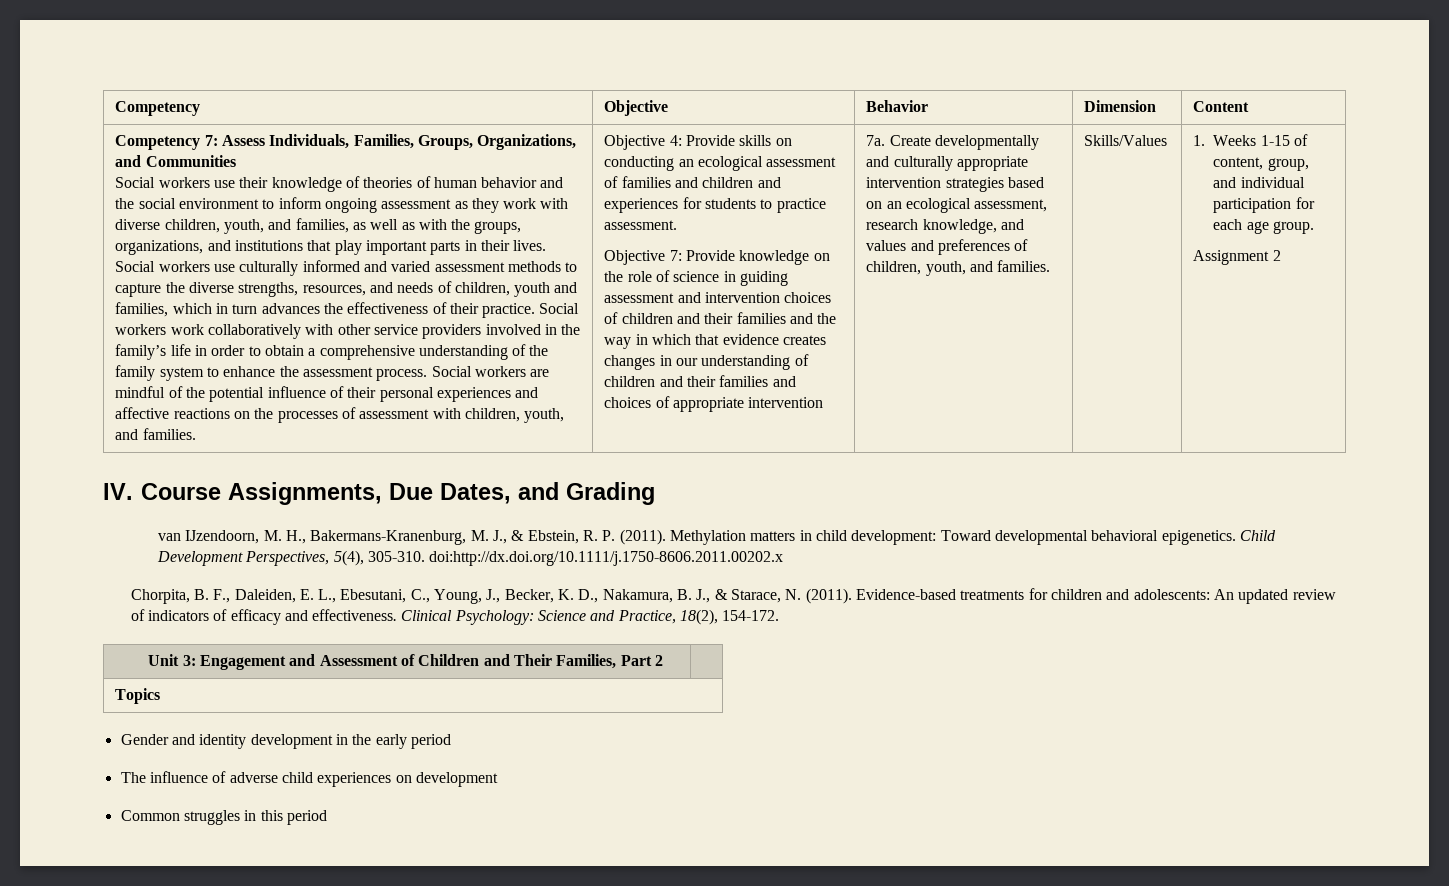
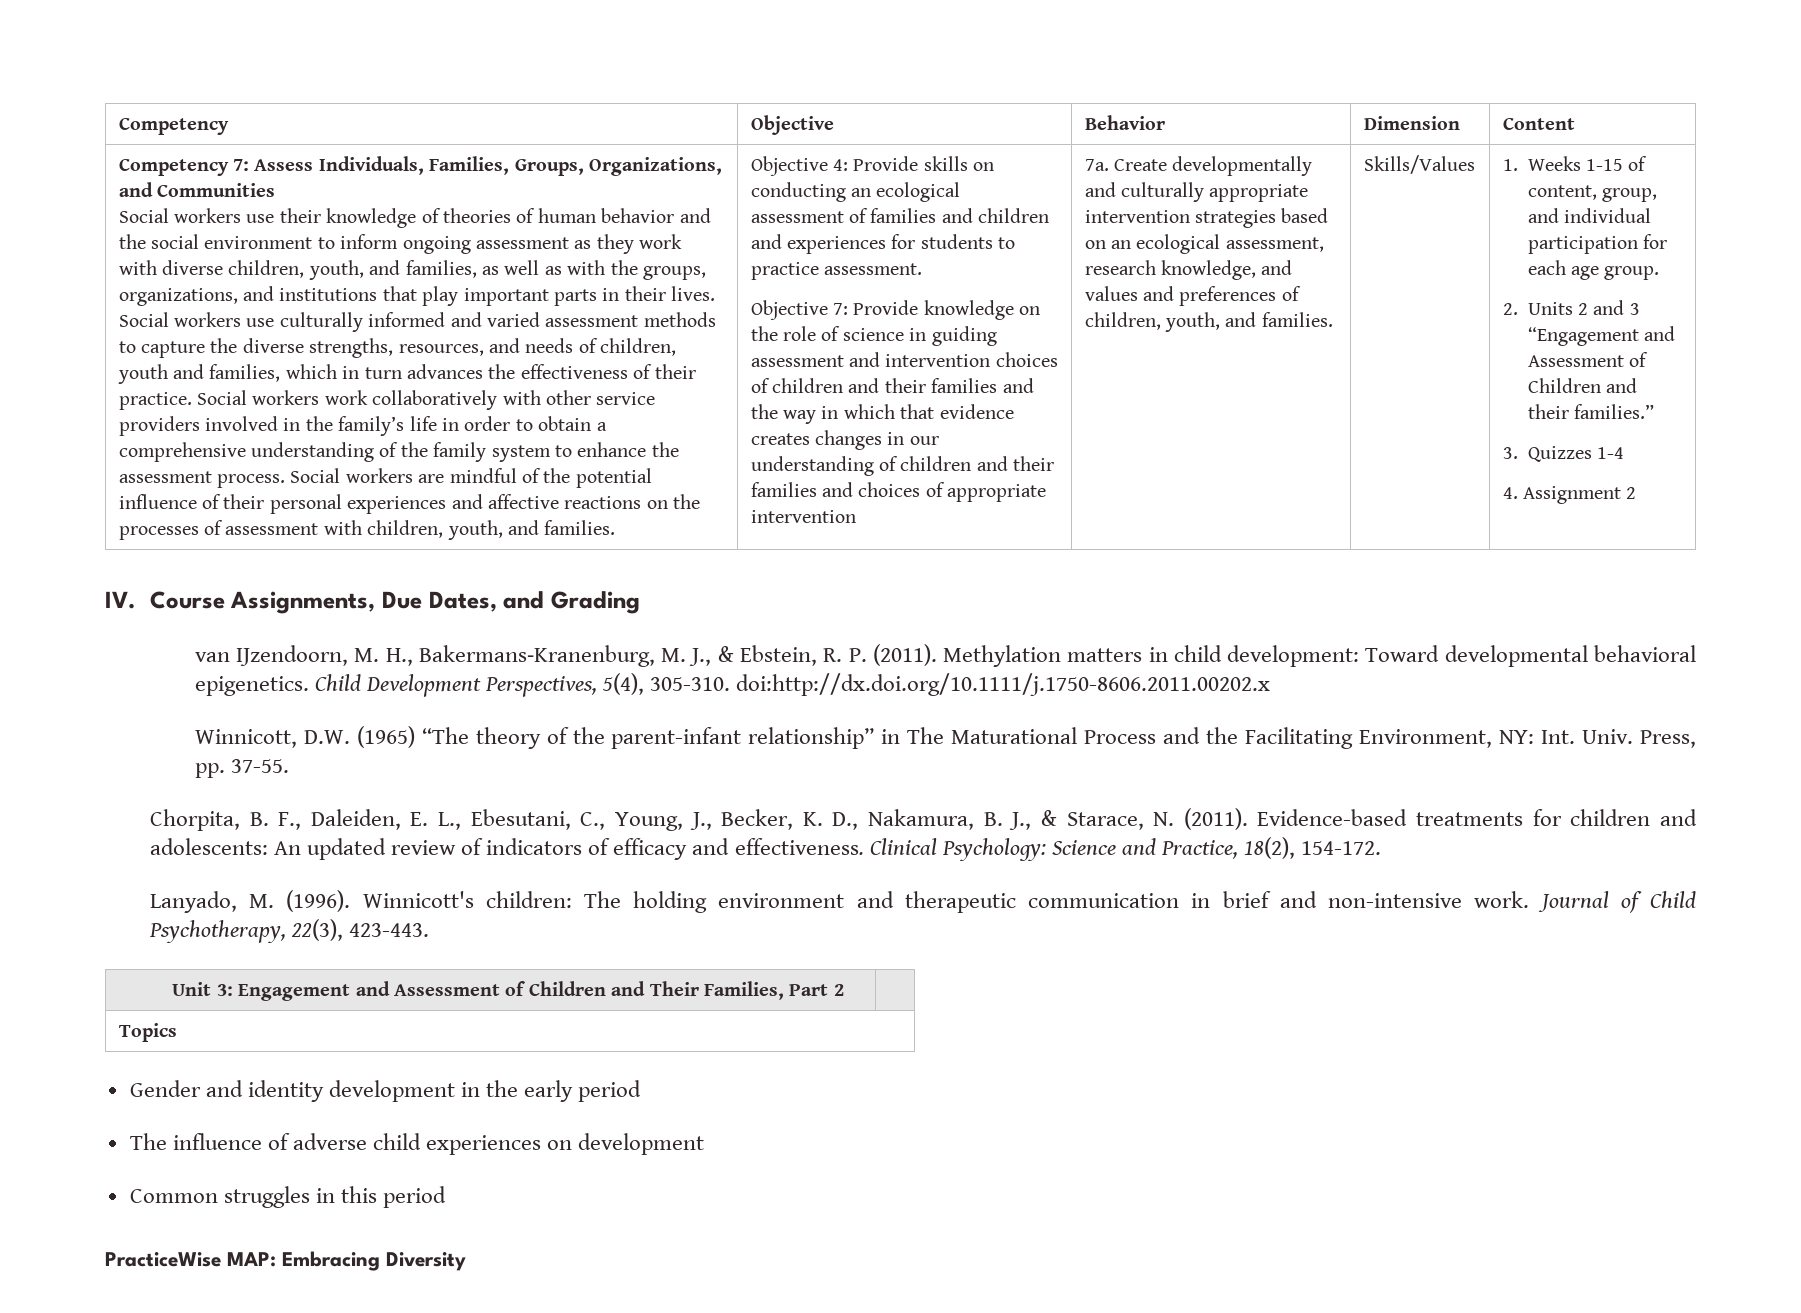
- Assignment 2
+ 2. Units 2 and 3 “Engagement and Assessment of Children and their families.”
+ 3. Quizzes 1-4
+ 4. Assignment 2
+ Winnicott, D.W. (1965) “The theory of the parent-infant relationship” in The Maturational Process and the Facilitating Environment, NY: Int. Univ. Press, pp. 37-55.
+ Lanyado, M. (1996). Winnicott's children: The holding environment and therapeutic communication in brief and non-intensive work. Journal of Child Psychotherapy, 22(3), 423-443.
+ PracticeWise MAP: Embracing Diversity

